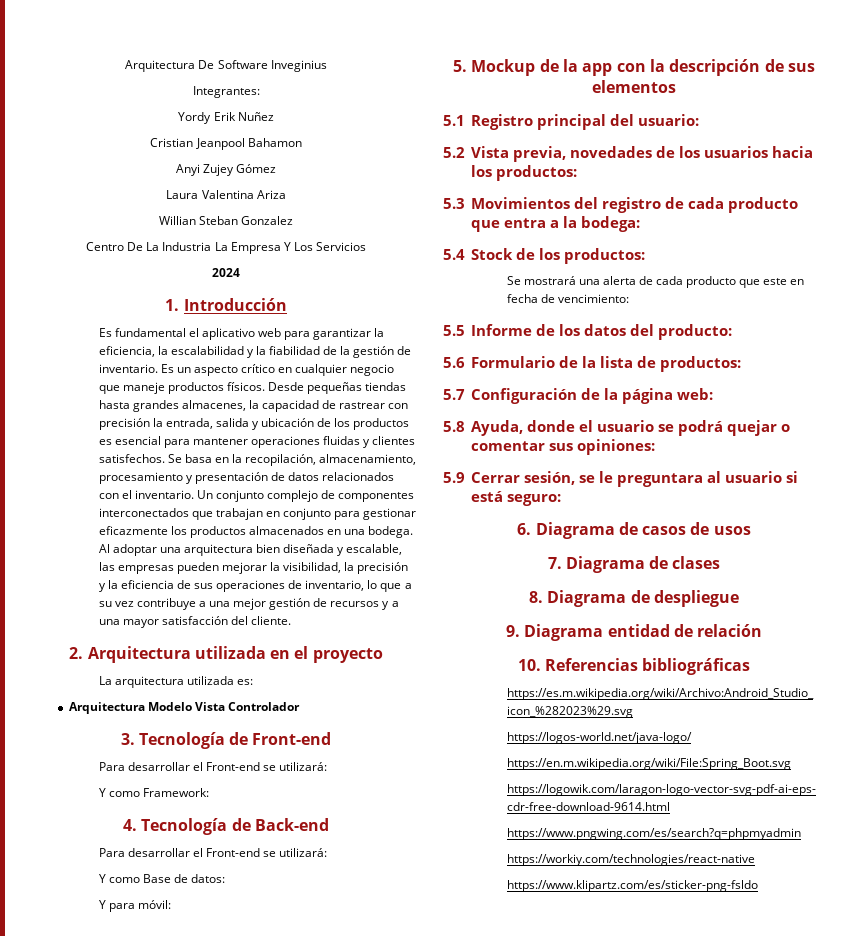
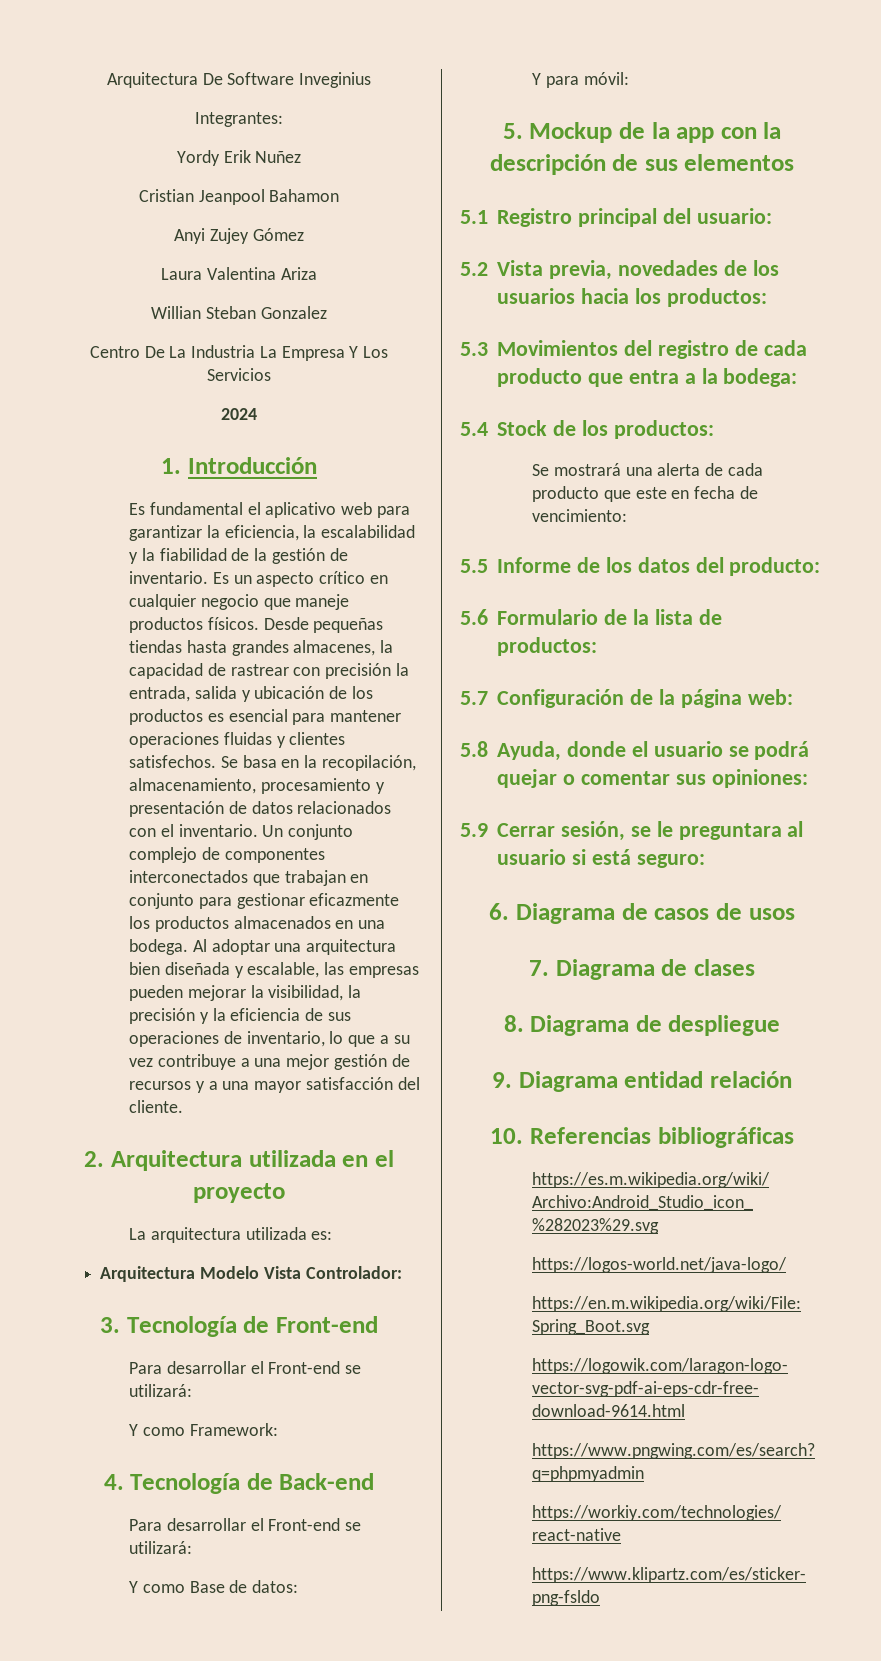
- Arquitectura Modelo Vista Controlador
+ Arquitectura Modelo Vista Controlador:
- 9. Diagrama entidad de relación
+ 9. Diagrama entidad relación

